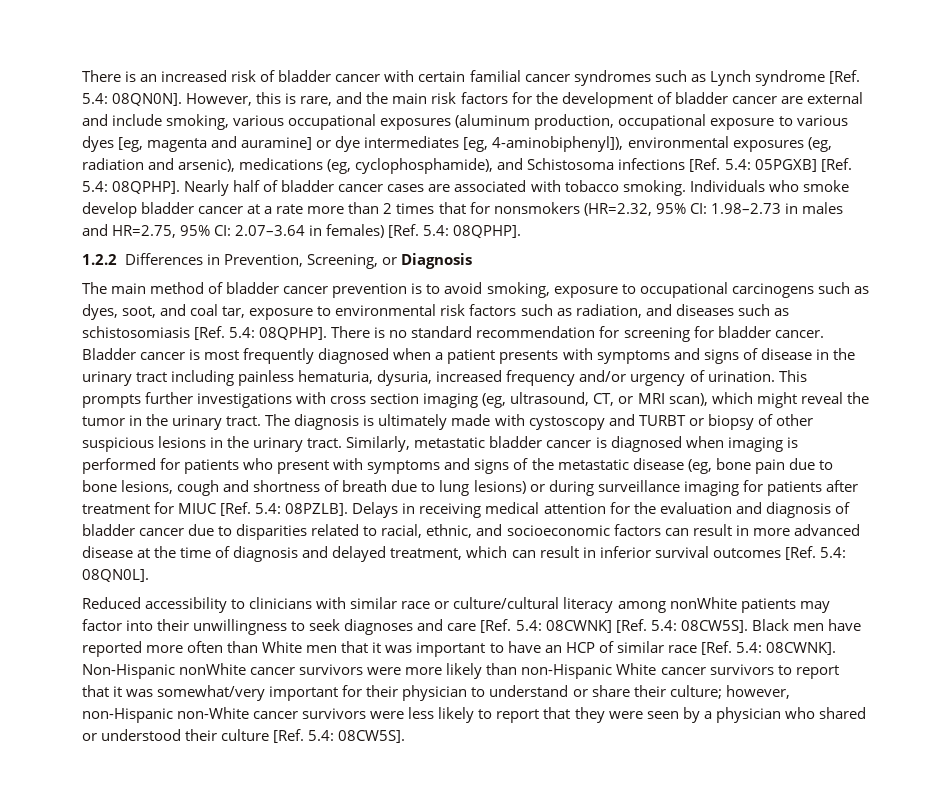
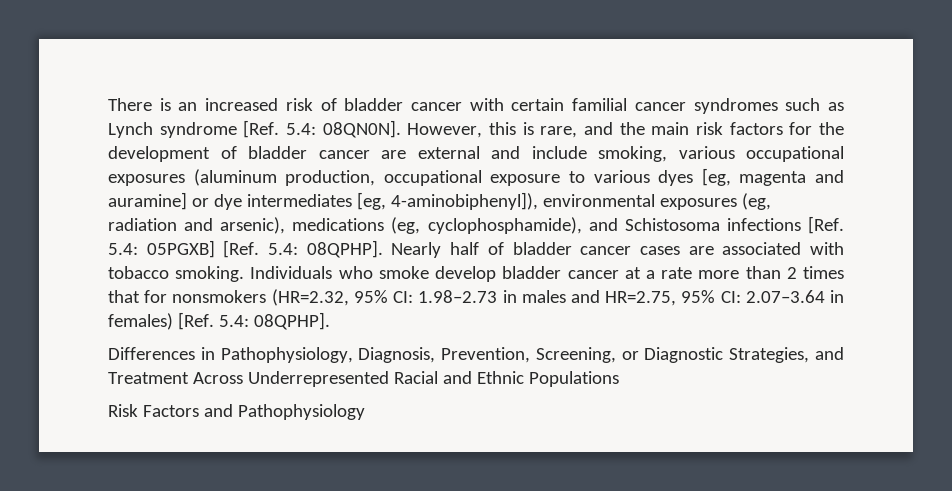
- 1.2.2 Differences in Prevention, Screening, or Diagnosis
- The main method of bladder cancer prevention is to avoid smoking, exposure to occupational carcinogens such as dyes, soot, and coal tar, exposure to environmental risk factors such as radiation, and diseases such as schistosomiasis [Ref. 5.4: 08QPHP]. There is no standard recommendation for screening for bladder cancer. Bladder cancer is most frequently diagnosed when a patient presents with symptoms and signs of disease in the urinary tract including painless hematuria, dysuria, increased frequency and/or urgency of urination. This prompts further investigations with cross section imaging (eg, ultrasound, CT, or MRI scan), which might reveal the tumor in the urinary tract. The diagnosis is ultimately made with cystoscopy and TURBT or biopsy of other suspicious lesions in the urinary tract. Similarly, metastatic bladder cancer is diagnosed when imaging is performed for patients who present with symptoms and signs of the metastatic disease (eg, bone pain due to bone lesions, cough and shortness of breath due to lung lesions) or during surveillance imaging for patients after treatment for MIUC [Ref. 5.4: 08PZLB]. Delays in receiving medical attention for the evaluation and diagnosis of bladder cancer due to disparities related to racial, ethnic, and socioeconomic factors can result in more advanced disease at the time of diagnosis and delayed treatment, which can result in inferior survival outcomes [Ref. 5.4: 08QN0L].
- Reduced accessibility to clinicians with similar race or culture/cultural literacy among nonWhite patients may factor into their unwillingness to seek diagnoses and care [Ref. 5.4: 08CWNK] [Ref. 5.4: 08CW5S]. Black men have reported more often than White men that it was important to have an HCP of similar race [Ref. 5.4: 08CWNK]. Non-Hispanic nonWhite cancer survivors were more likely than non-Hispanic White cancer survivors to report that it was somewhat/very important for their physician to understand or share their culture; however, non-Hispanic non-White cancer survivors were less likely to report that they were seen by a physician who shared or understood their culture [Ref. 5.4: 08CW5S].
+ Differences in Pathophysiology, Diagnosis, Prevention, Screening, or Diagnostic Strategies, and Treatment Across Underrepresented Racial and Ethnic Populations
+ Risk Factors and Pathophysiology

